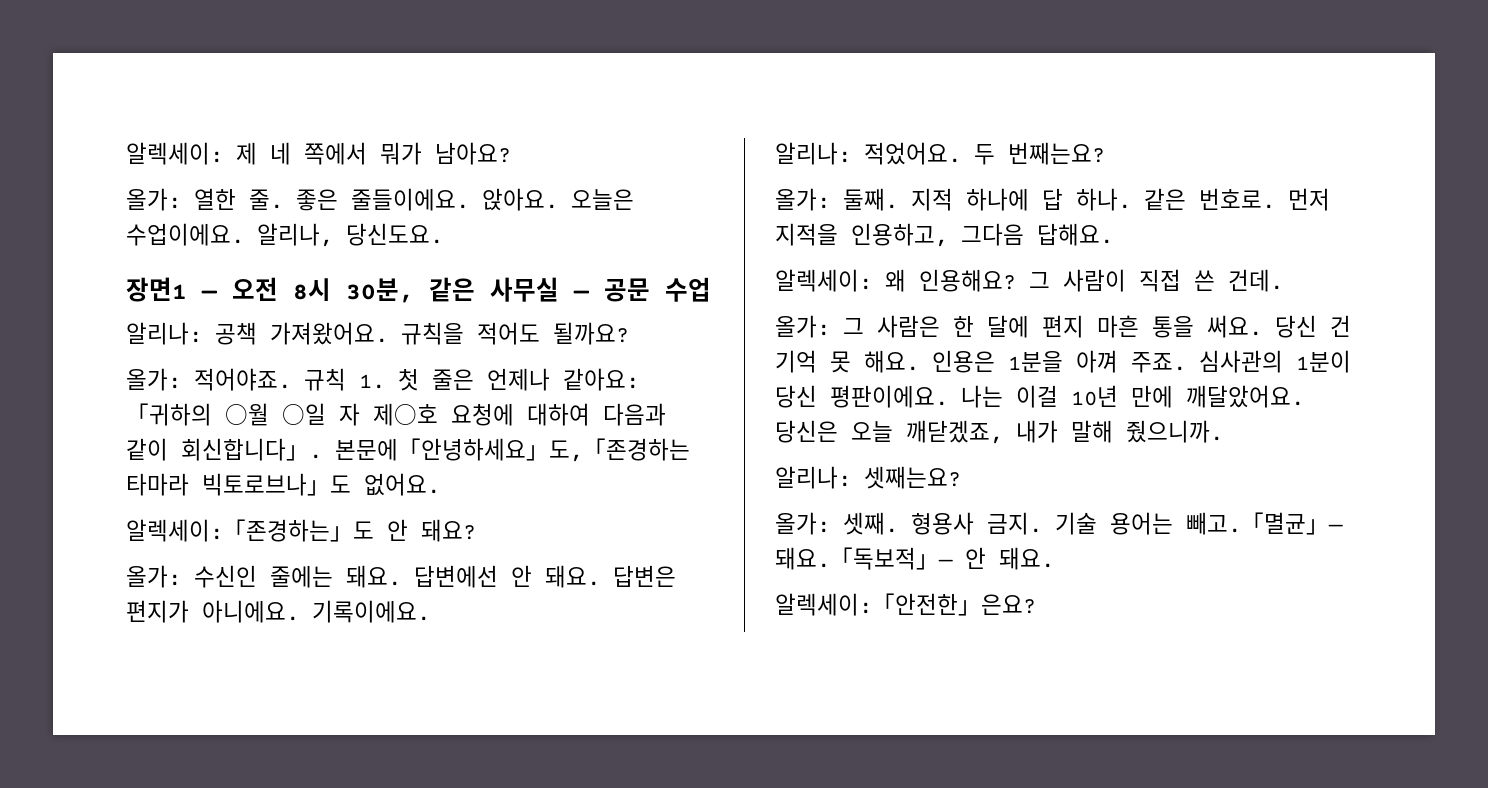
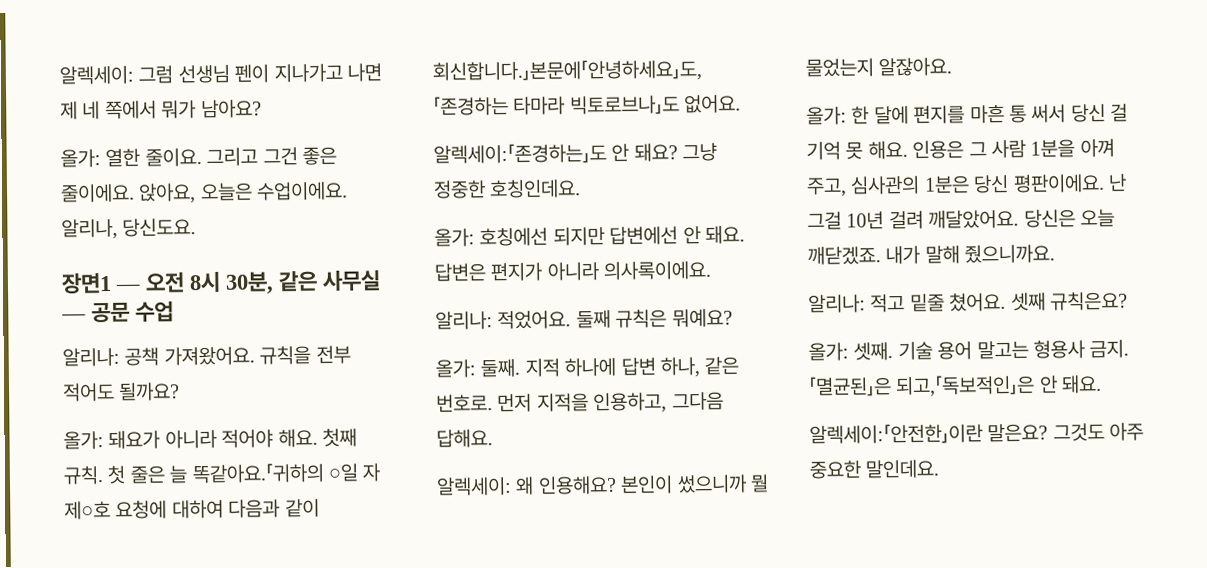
- 알렉세이: 제 네 쪽에서 뭐가 남아요?
+ 알렉세이: 그럼 선생님 펜이 지나가고 나면 제 네 쪽에서 뭐가 남아요?
- 올가: 열한 줄. 좋은 줄들이에요. 앉아요. 오늘은 수업이에요.
+ 올가: 열한 줄이요. 그리고 그건 좋은 줄이에요. 앉아요, 오늘은 수업이에요.
- 규칙을 적어도 될까요?
+ 규칙을 전부 적어도 될까요?
- 올가: 적어야죠. 규칙 1. 첫 줄은 언제나 같아요:「귀하의 ○월 ○일 자 제○호 요청에 대하여 다음과 같이 회신합니다」. 본문에「안녕하세요」도,「존경하는 타마라 빅토로브나」도 없어요.
+ 올가: 돼요가 아니라 적어야 해요. 첫째 규칙. 첫 줄은 늘 똑같아요.「귀하의 ○일 자 제○호 요청에 대하여 다음과 같이 회신합니다.」본문에「안녕하세요」도,「존경하는 타마라 빅토로브나」도 없어요.
- 알렉세이:「존경하는」도 안 돼요?
- 올가: 수신인 줄에는 돼요. 답변에선 안 돼요.
+ 알렉세이:「존경하는」도 안 돼요? 그냥 정중한 호칭인데요.
+ 올가: 호칭에선 되지만 답변에선 안 돼요.
- 답변은 편지가 아니에요. 기록이에요.
+ 답변은 편지가 아니라 의사록이에요.
- 두 번째는요?
+ 둘째 규칙은 뭐예요?
- 지적 하나에 답 하나. 같은 번호로.
+ 지적 하나에 답변 하나, 같은 번호로.
- 그 사람이 직접 쓴 건데.
- 올가: 그 사람은 한 달에 편지 마흔 통을 써요. 당신 건 기억 못 해요. 인용은 1분을 아껴 주죠. 심사관의 1분이 당신 평판이에요. 나는 이걸 10년 만에 깨달았어요.
+ 본인이 썼으니까 뭘 물었는지 알잖아요.
+ 올가: 한 달에 편지를 마흔 통 써서 당신 걸 기억 못 해요. 인용은 그 사람 1분을 아껴 주고, 심사관의 1분은 당신 평판이에요. 난 그걸 10년 걸려 깨달았어요.
- 당신은 오늘 깨닫겠죠, 내가 말해 줬으니까.
- 알리나: 셋째는요?
- 올가: 셋째. 형용사 금지. 기술 용어는 빼고.「멸균」— 돼요.「독보적」— 안 돼요.
+ 당신은 오늘 깨닫겠죠. 내가 말해 줬으니까요.
+ 알리나: 적고 밑줄 쳤어요. 셋째 규칙은요?
+ 올가: 셋째. 기술 용어 말고는 형용사 금지.「멸균된」은 되고,「독보적인」은 안 돼요.
- 알렉세이:「안전한」은요?
+ 알렉세이:「안전한」이란 말은요? 그것도 아주 중요한 말인데요.

